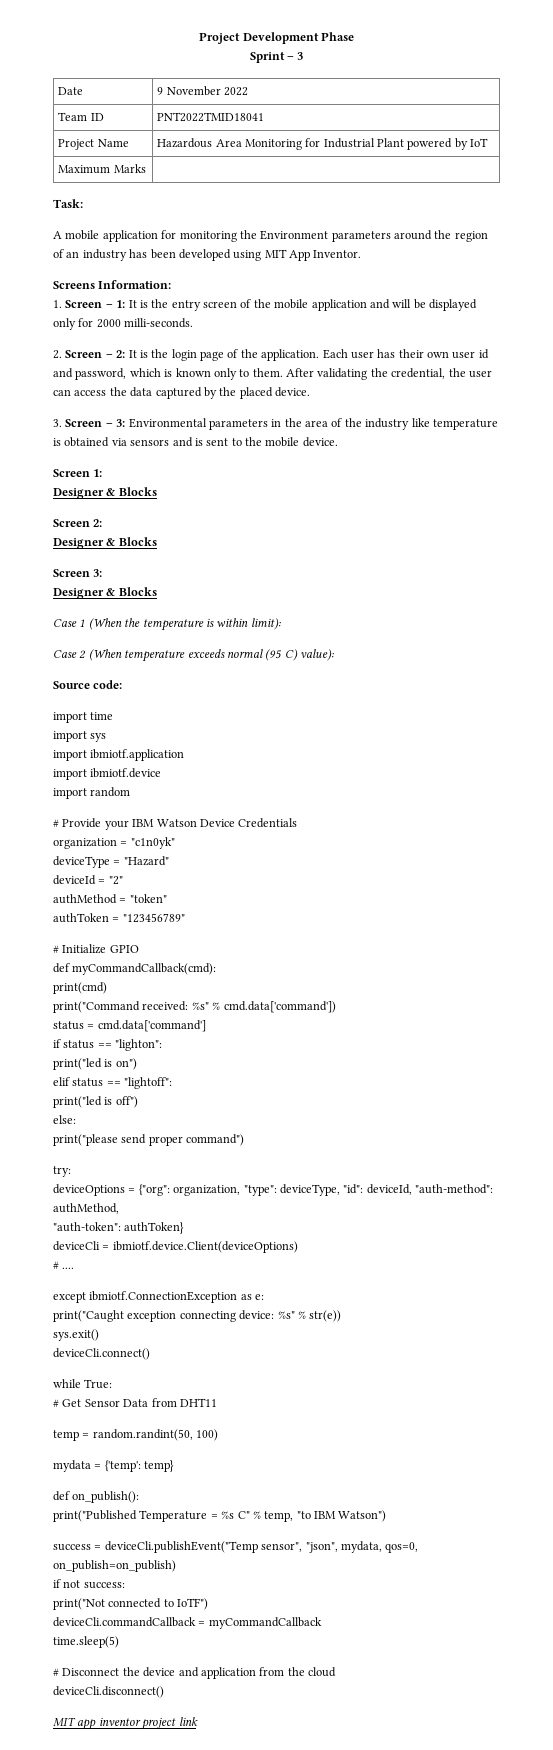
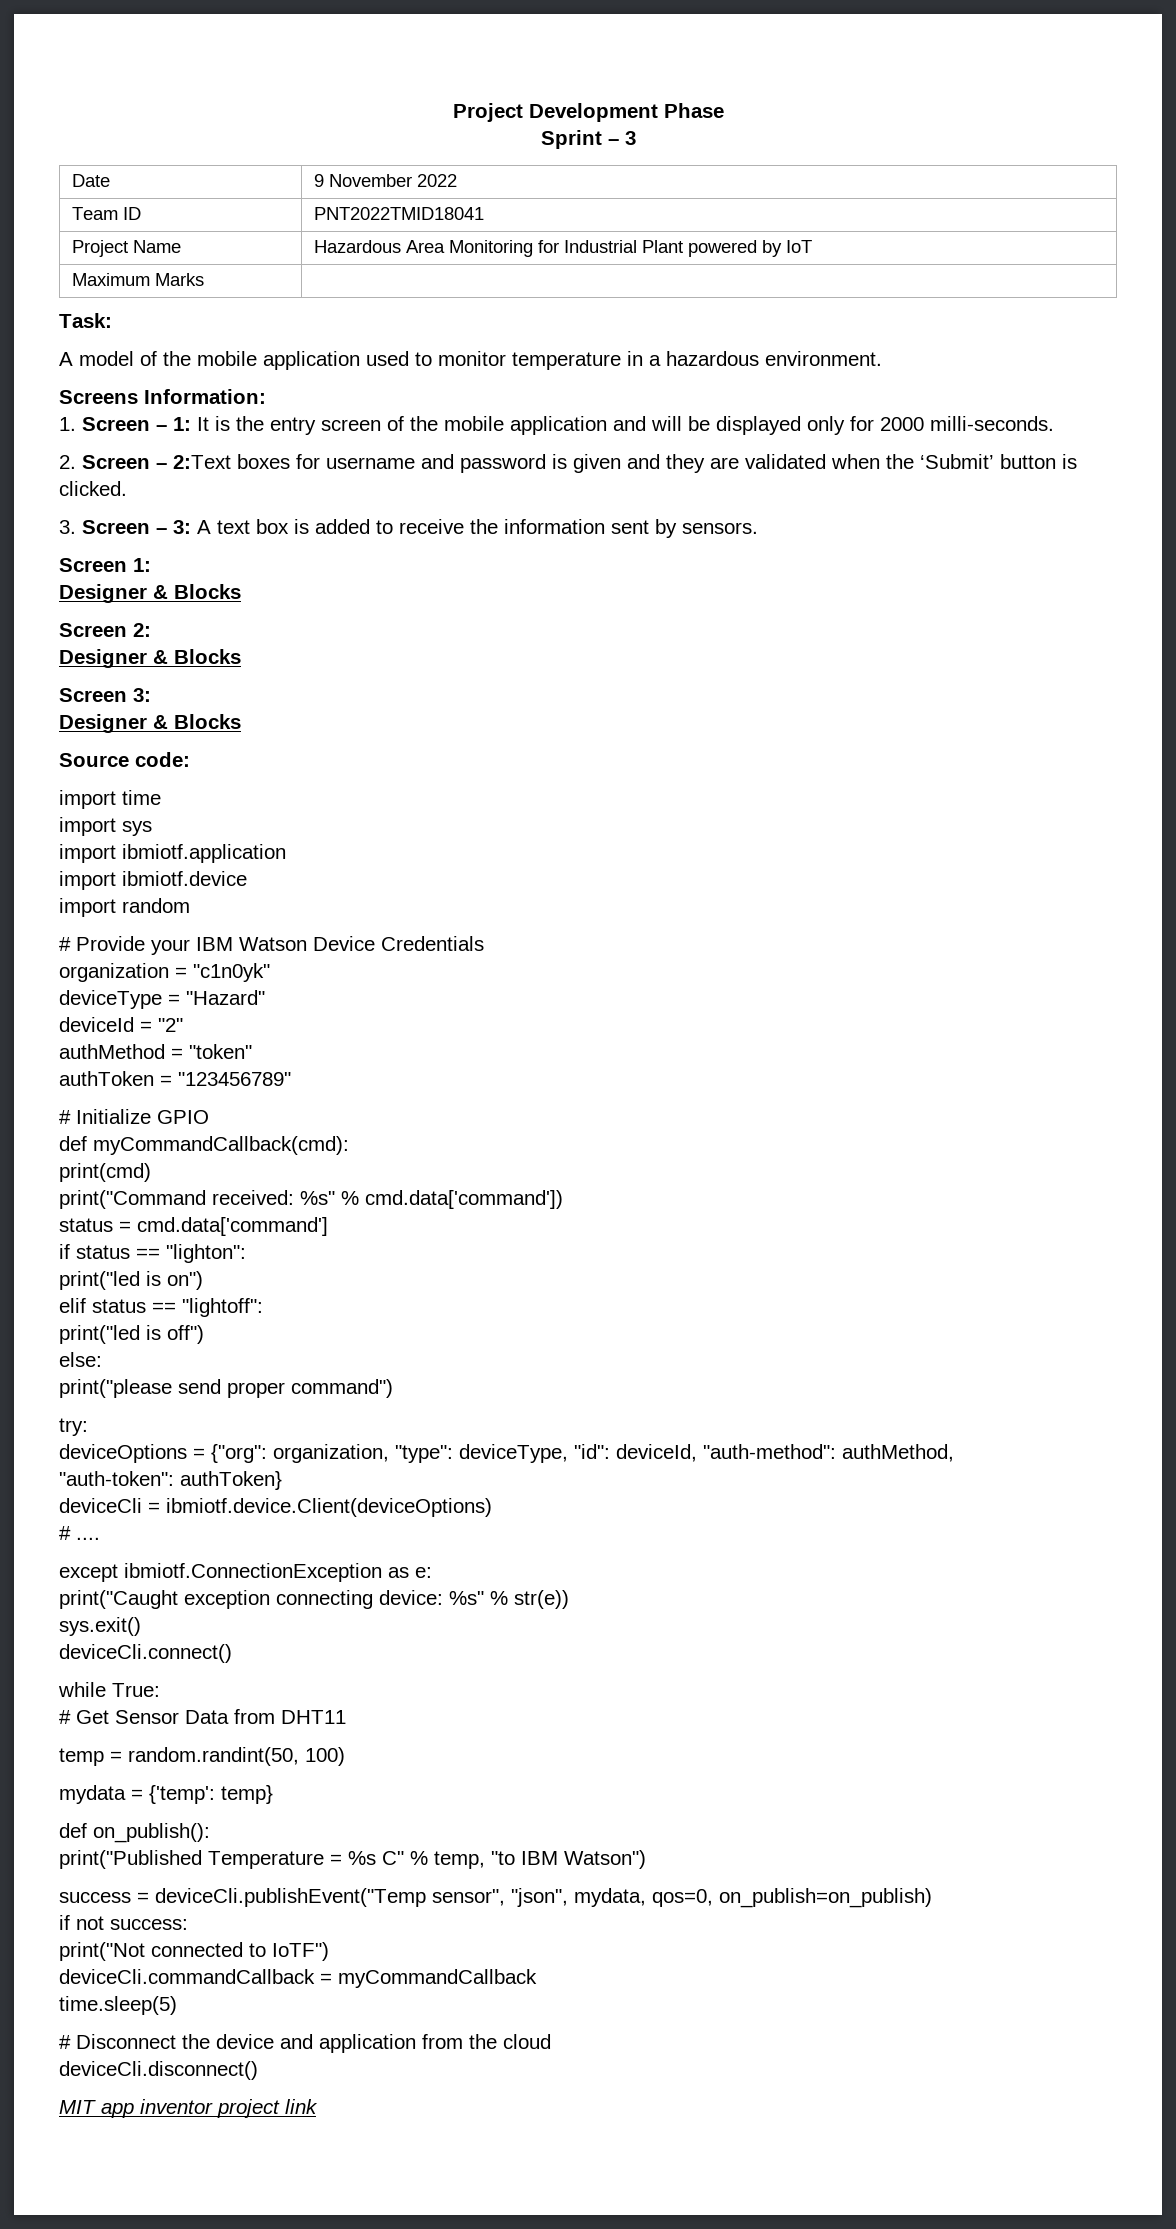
- A mobile application for monitoring the Environment parameters around the region of an industry has been developed using MIT App Inventor.
+ A model of the mobile application used to monitor temperature in a hazardous environment.
- 2. Screen – 2: It is the login page of the application. Each user has their own user id and password, which is known only to them. After validating the credential, the user can access the data captured by the placed device.
- 3. Screen – 3: Environmental parameters in the area of the industry like temperature is obtained via sensors and is sent to the mobile device.
+ 2. Screen – 2:Text boxes for username and password is given and they are validated when the ‘Submit’ button is clicked.
+ 3. Screen – 3: A text box is added to receive the information sent by sensors.
- Case 1 (When the temperature is within limit):
- Case 2 (When temperature exceeds normal (95 C) value):

